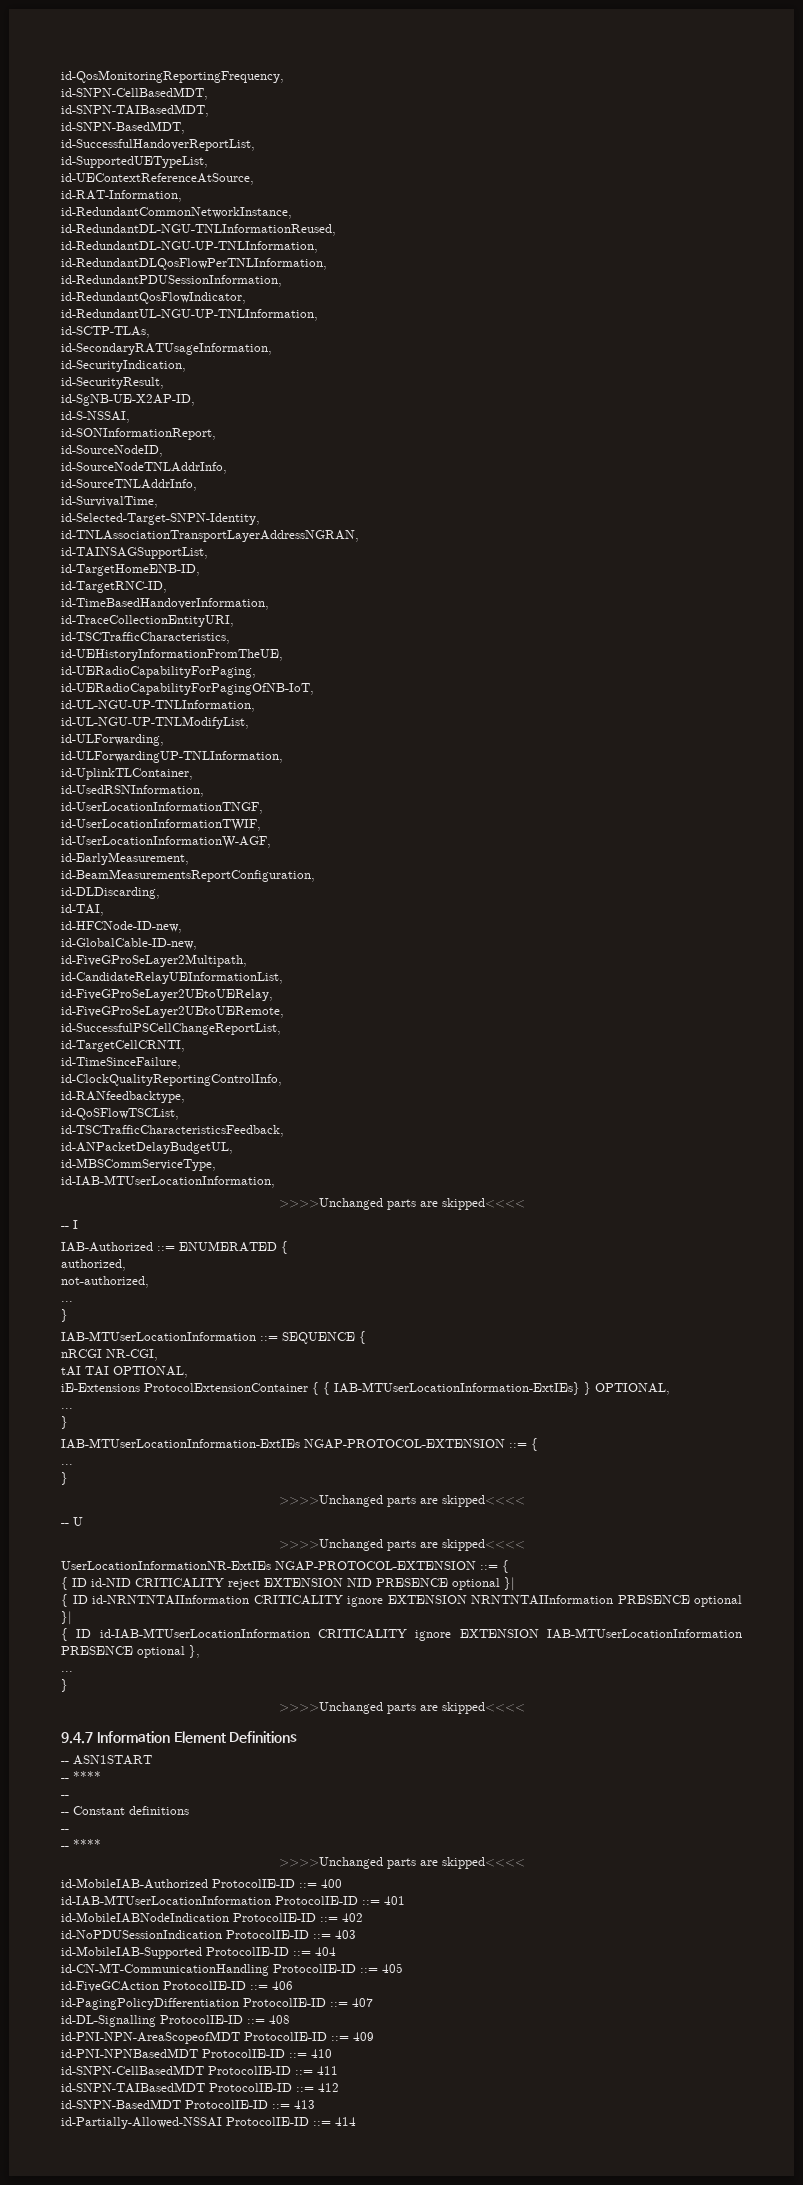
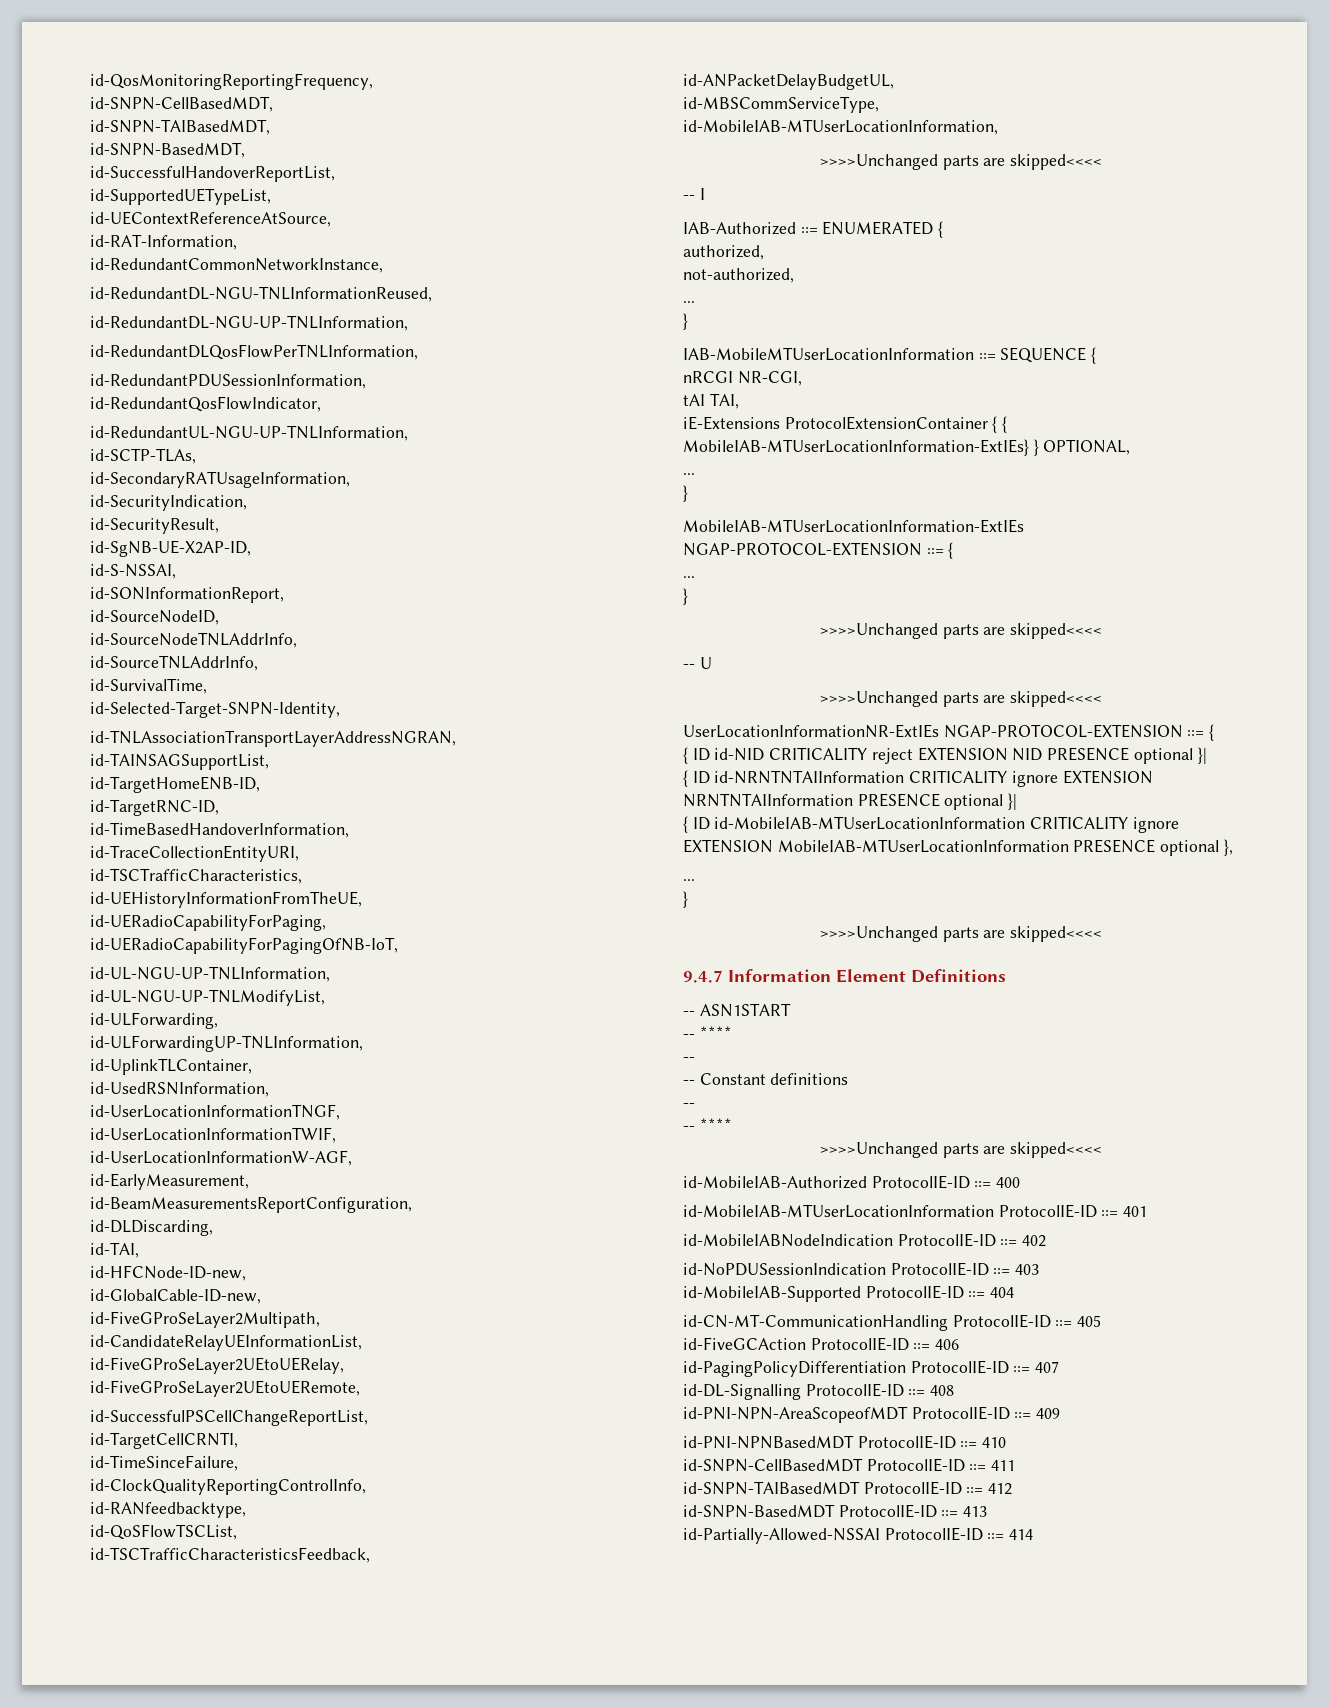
- id-IAB-MTUserLocationInformation,
+ id-MobileIAB-MTUserLocationInformation,
- IAB-MTUserLocationInformation ::= SEQUENCE {
+ IAB-MobileMTUserLocationInformation ::= SEQUENCE {
- tAI TAI OPTIONAL,
+ tAI TAI,
- iE-Extensions ProtocolExtensionContainer { { IAB-MTUserLocationInformation-ExtIEs} } OPTIONAL,
+ iE-Extensions ProtocolExtensionContainer { { MobileIAB-MTUserLocationInformation-ExtIEs} } OPTIONAL,
- IAB-MTUserLocationInformation-ExtIEs NGAP-PROTOCOL-EXTENSION ::= {
+ MobileIAB-MTUserLocationInformation-ExtIEs NGAP-PROTOCOL-EXTENSION ::= {
- { ID id-IAB-MTUserLocationInformation CRITICALITY ignore EXTENSION IAB-MTUserLocationInformation PRESENCE optional },
+ { ID id-MobileIAB-MTUserLocationInformation CRITICALITY ignore EXTENSION MobileIAB-MTUserLocationInformation PRESENCE optional },
- id-IAB-MTUserLocationInformation ProtocolIE-ID ::= 401
+ id-MobileIAB-MTUserLocationInformation ProtocolIE-ID ::= 401

